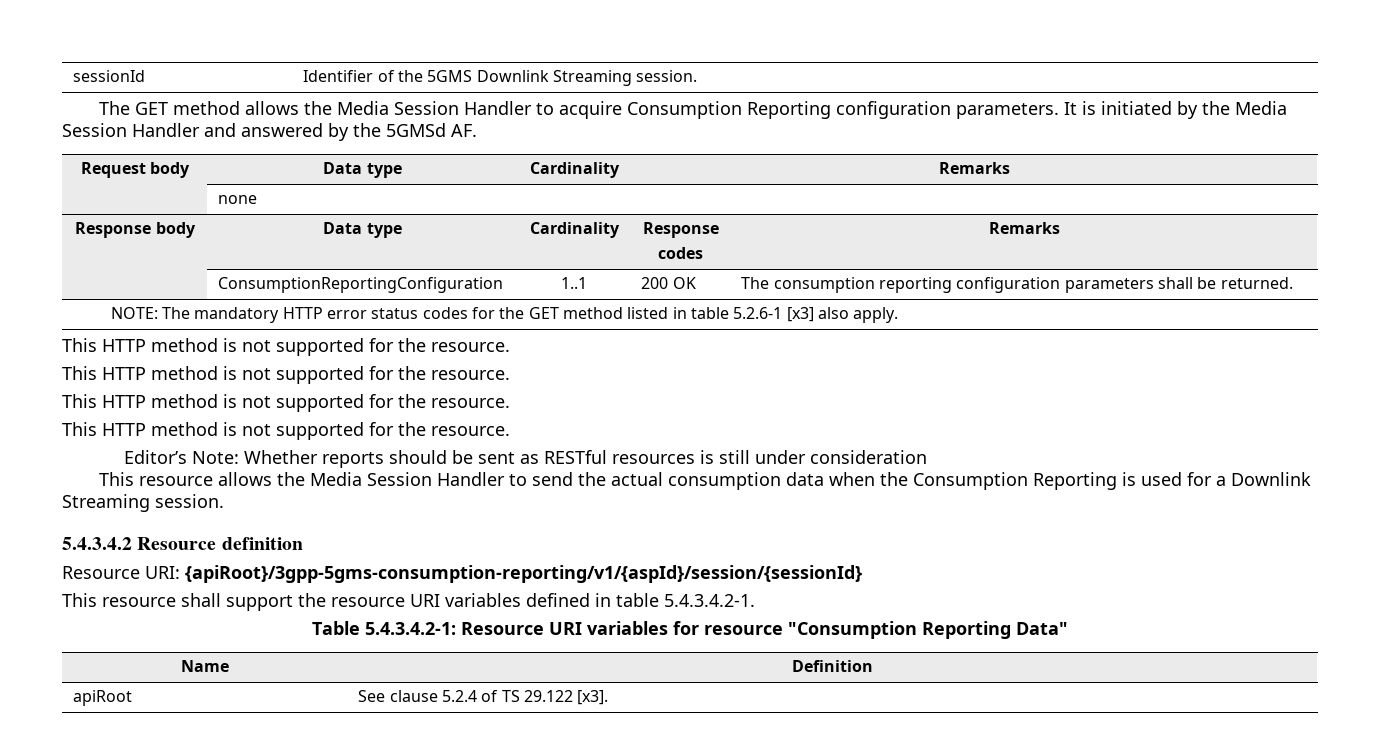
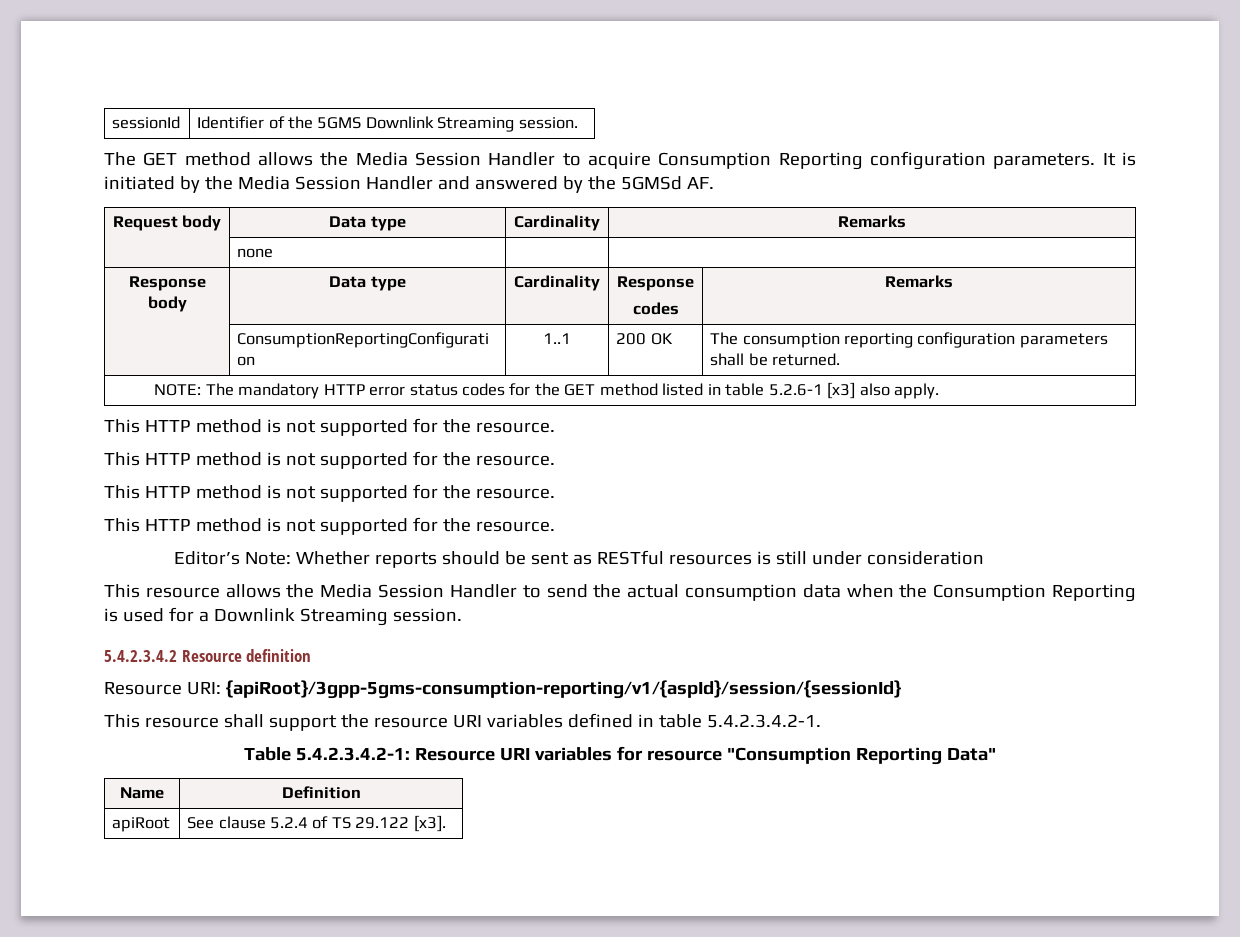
- 5.4.3.4.2 Resource definition
+ 5.4.2.3.4.2 Resource definition
- This resource shall support the resource URI variables defined in table 5.4.3.4.2-1.
+ This resource shall support the resource URI variables defined in table 5.4.2.3.4.2-1.
- Table 5.4.3.4.2-1: Resource URI variables for resource "Consumption Reporting Data"
+ Table 5.4.2.3.4.2-1: Resource URI variables for resource "Consumption Reporting Data"

